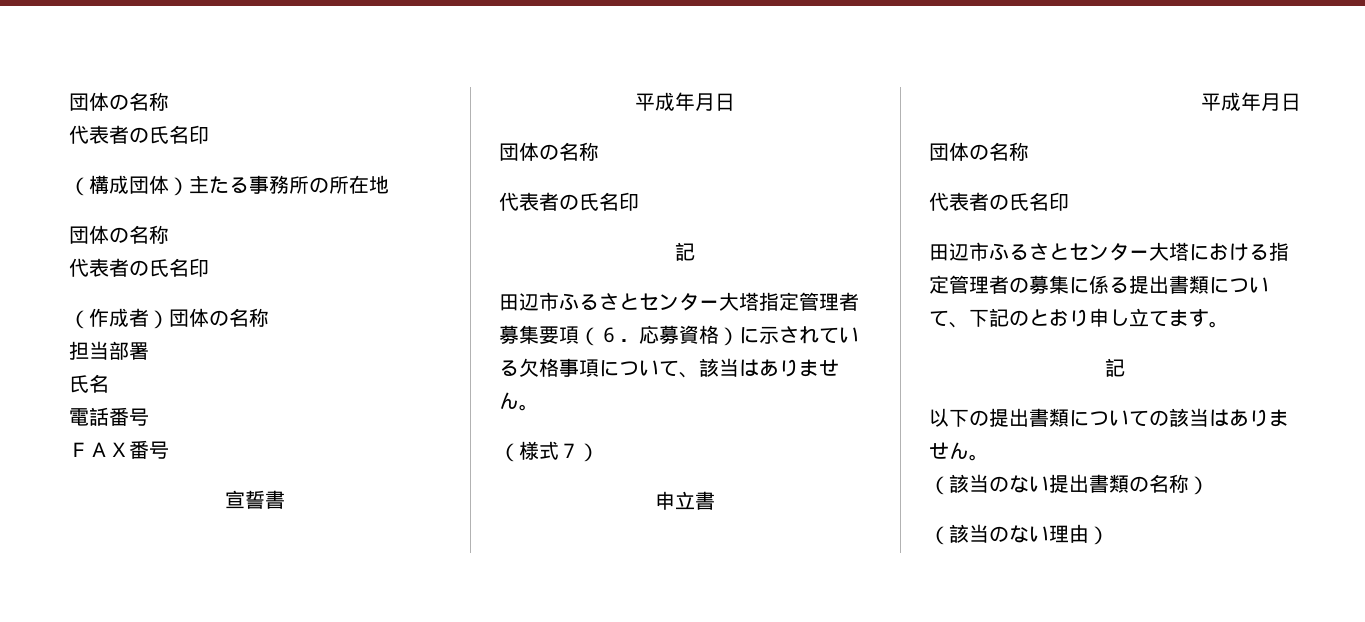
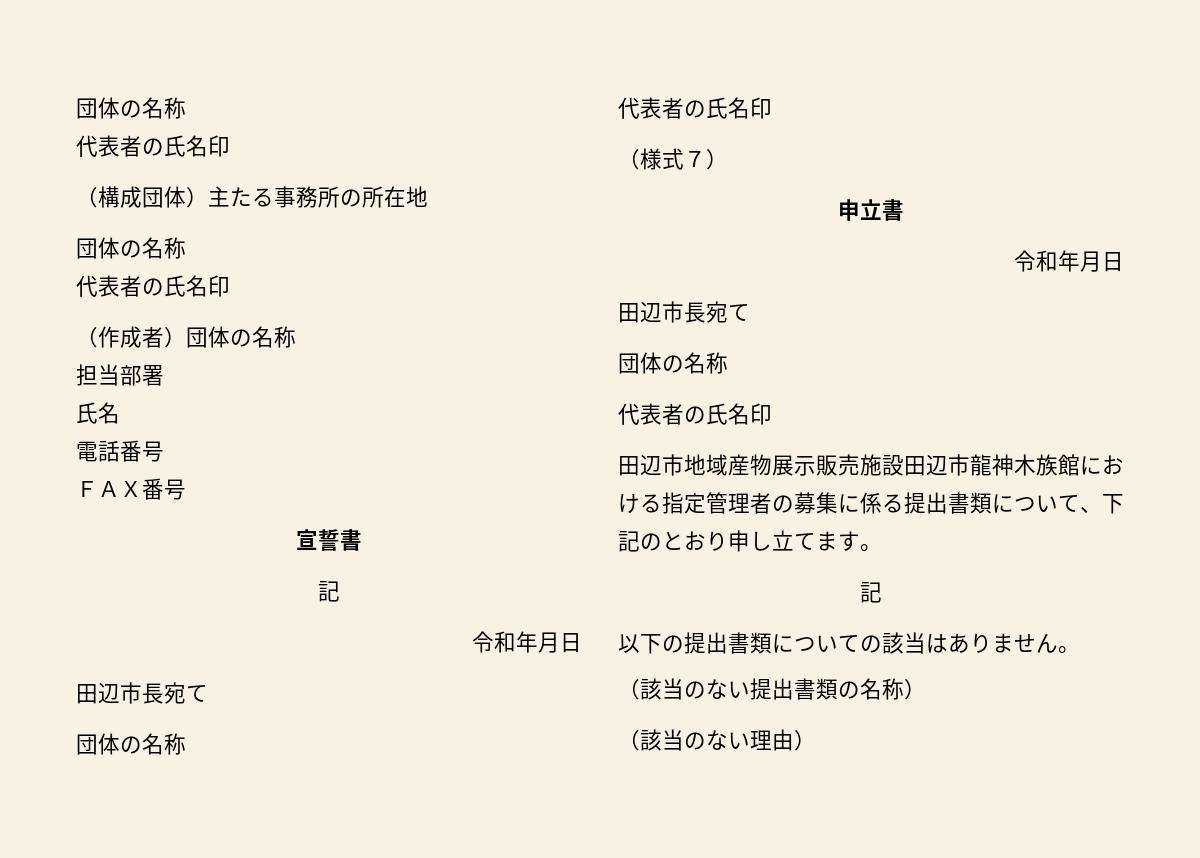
  宣誓書
- 平成年月日
+ 記
+ 令和年月日
+ 田辺市長宛て
  団体の名称
  代表者の氏名印
- 記
- 田辺市ふるさとセンター大塔指定管理者募集要項（６．応募資格）に示されている欠格事項について、該当はありません。
  申立書
- 平成年月日
+ 令和年月日
+ 田辺市長宛て
- 田辺市ふるさとセンター大塔における指定管理者の募集に係る提出書類について、下記のとおり申し立てます。
+ 田辺市地域産物展示販売施設田辺市龍神木族館における指定管理者の募集に係る提出書類について、下記のとおり申し立てます。

